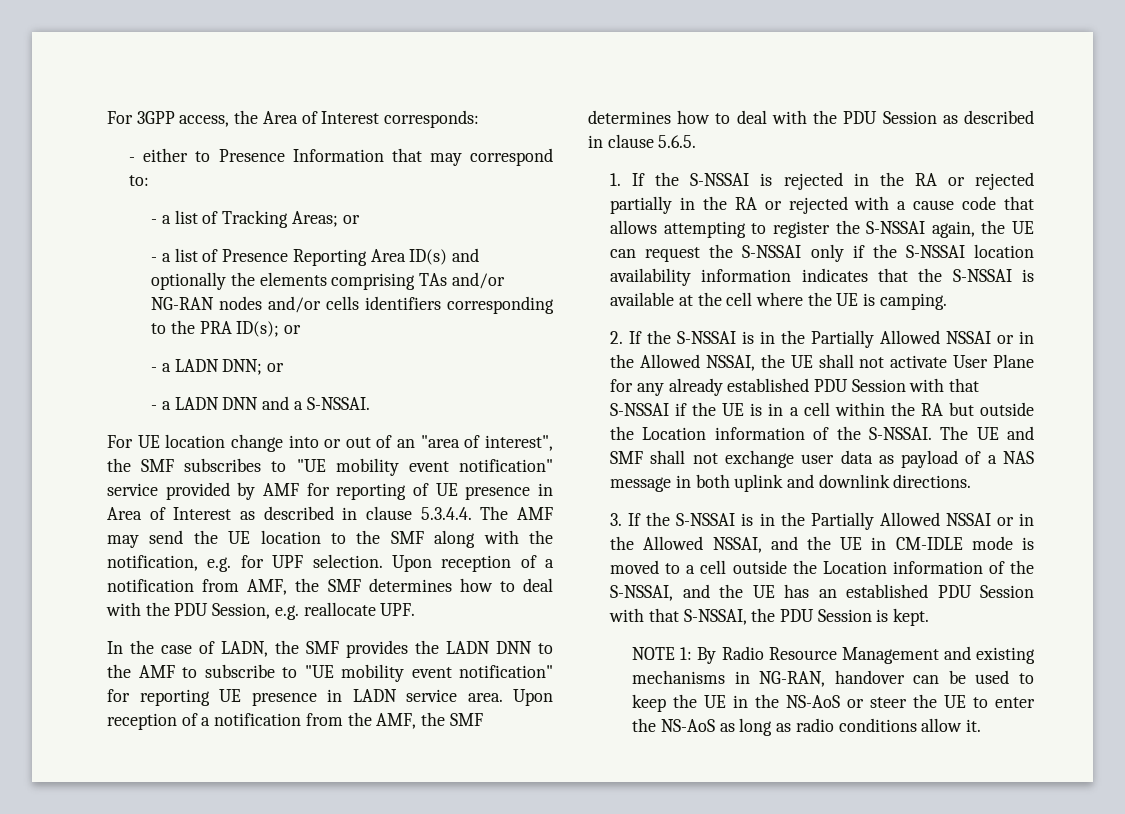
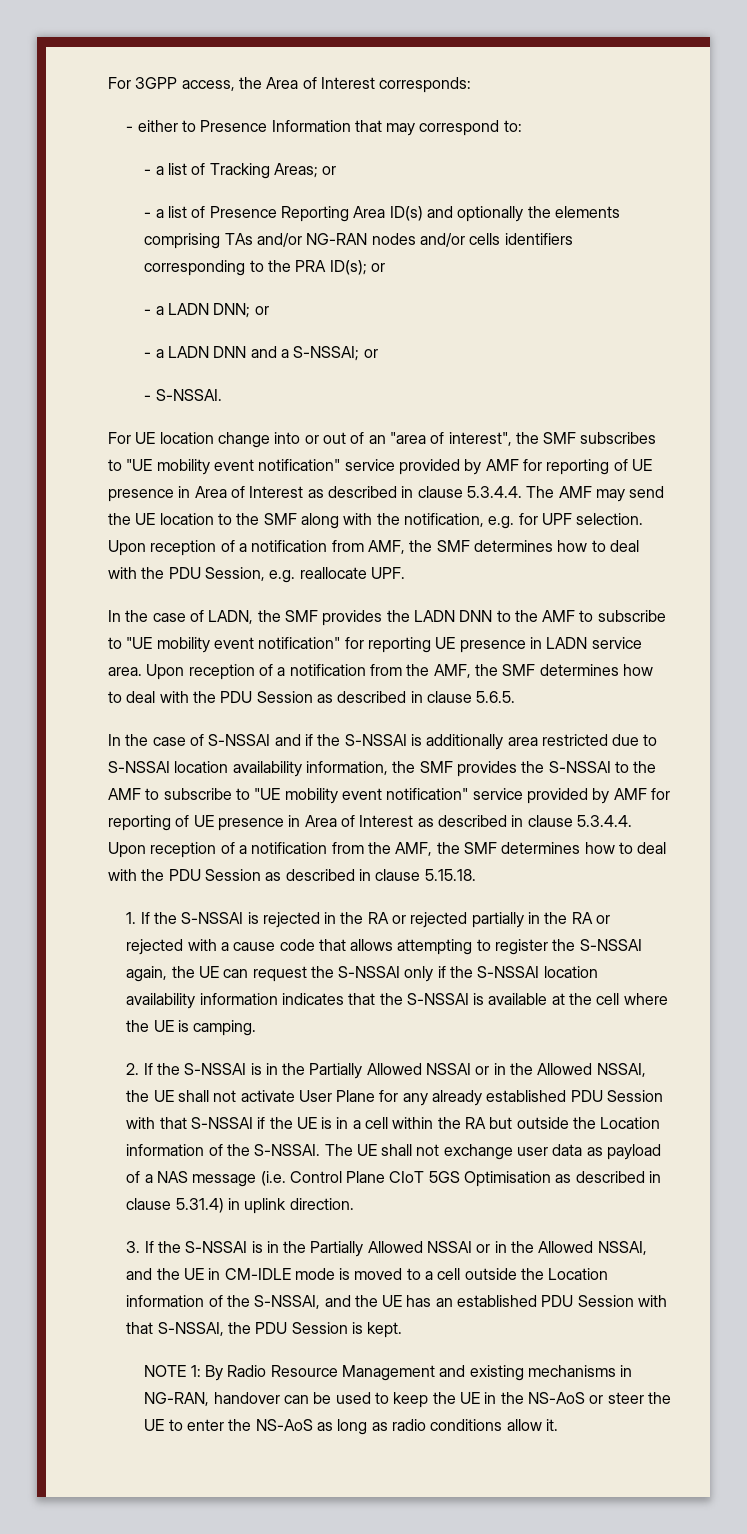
- - a LADN DNN and a S-NSSAI.
+ - a LADN DNN and a S-NSSAI; or
+ - S-NSSAI.
+ In the case of S-NSSAI and if the S-NSSAI is additionally area restricted due to S-NSSAI location availability information, the SMF provides the S-NSSAI to the AMF to subscribe to "UE mobility event notification" service provided by AMF for reporting of UE presence in Area of Interest as described in clause 5.3.4.4. Upon reception of a notification from the AMF, the SMF determines how to deal with the PDU Session as described in clause 5.15.18.
- The UE and SMF shall not exchange user data as payload of a NAS message in both uplink and downlink directions.
+ The UE shall not exchange user data as payload of a NAS message (i.e. Control Plane CIoT 5GS Optimisation as described in clause 5.31.4) in uplink direction.

